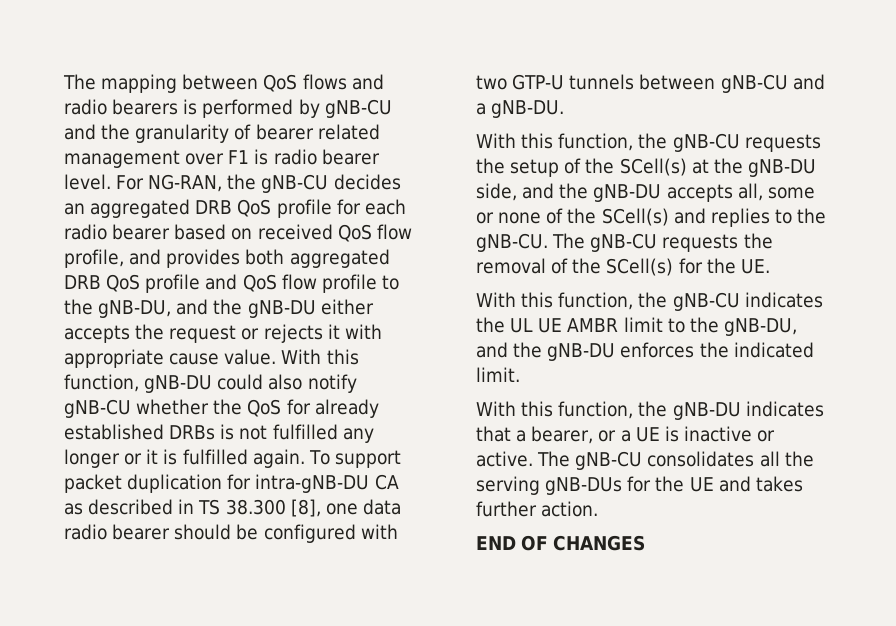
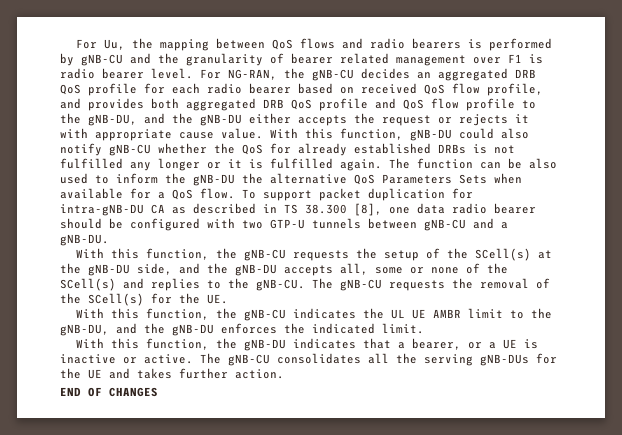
- The mapping between QoS flows and radio bearers is performed by gNB-CU and the granularity of bearer related management over F1 is radio bearer level.
+ For Uu, the mapping between QoS flows and radio bearers is performed by gNB-CU and the granularity of bearer related management over F1 is radio bearer level.
+ The function can be also used to inform the gNB-DU the alternative QoS Parameters Sets when available for a QoS flow.

